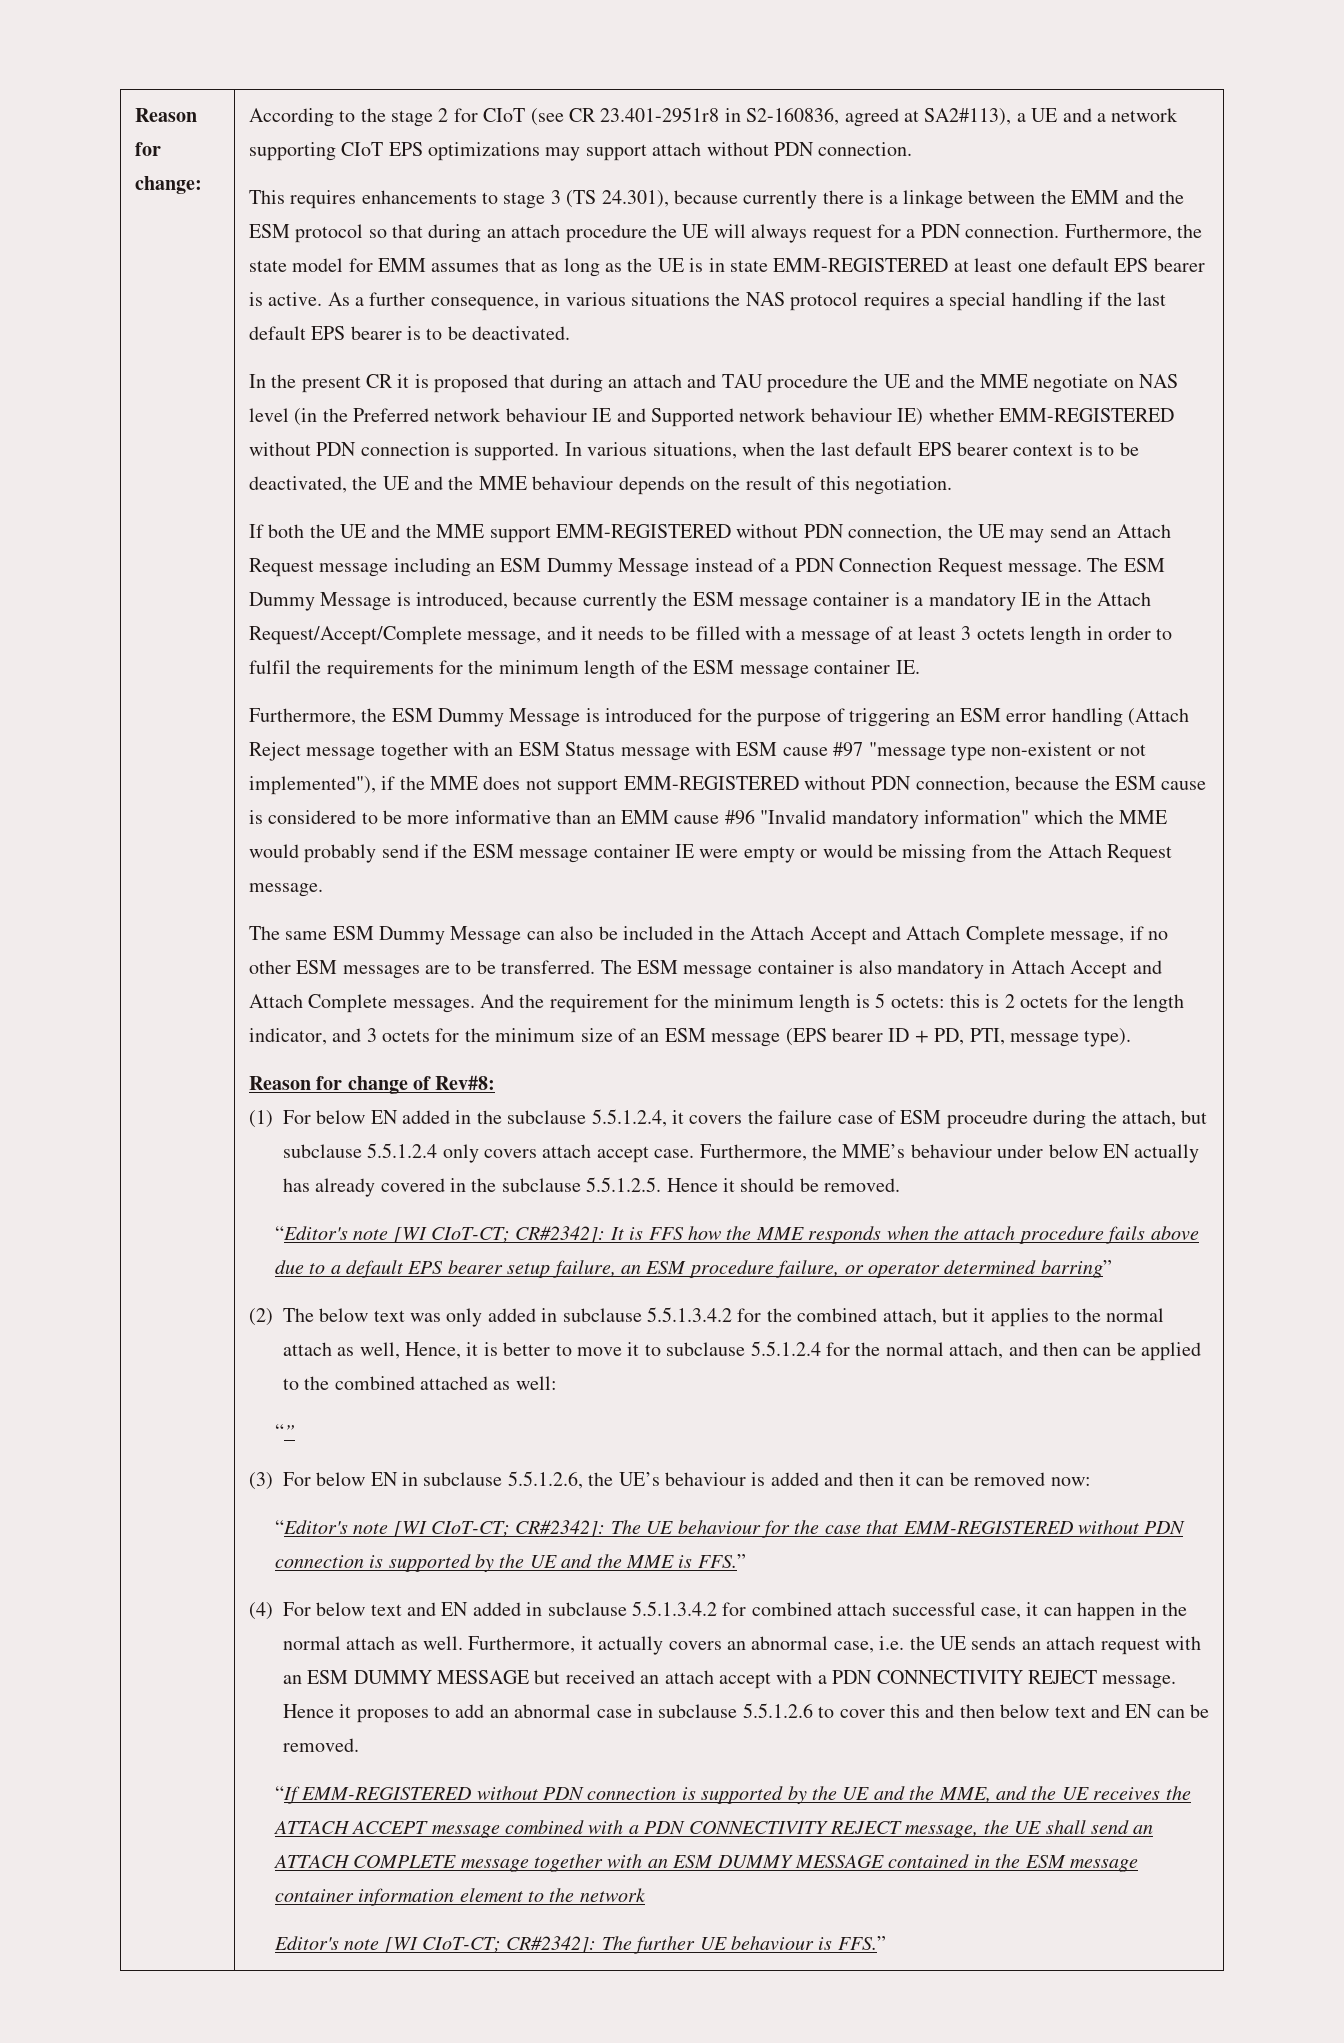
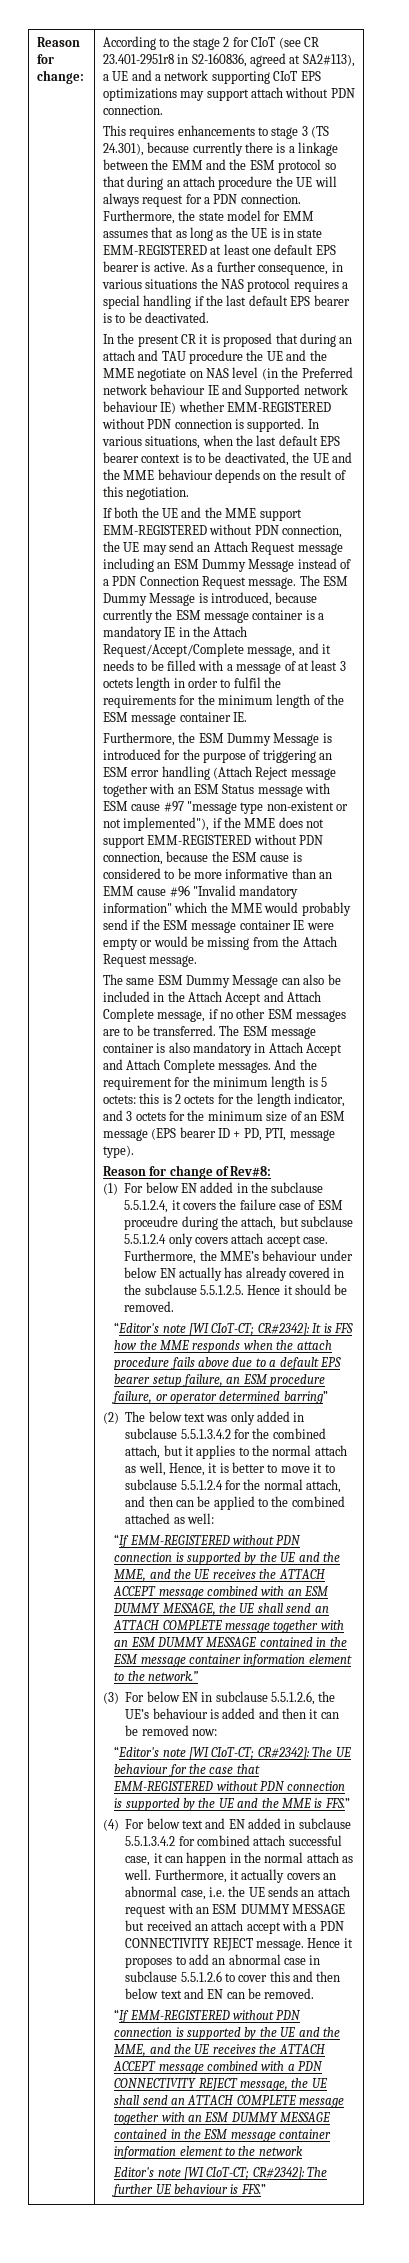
- “”
+ “If EMM-REGISTERED without PDN connection is supported by the UE and the MME, and the UE receives the ATTACH ACCEPT message combined with an ESM DUMMY MESSAGE, the UE shall send an ATTACH COMPLETE message together with an ESM DUMMY MESSAGE contained in the ESM message container information element to the network.”

